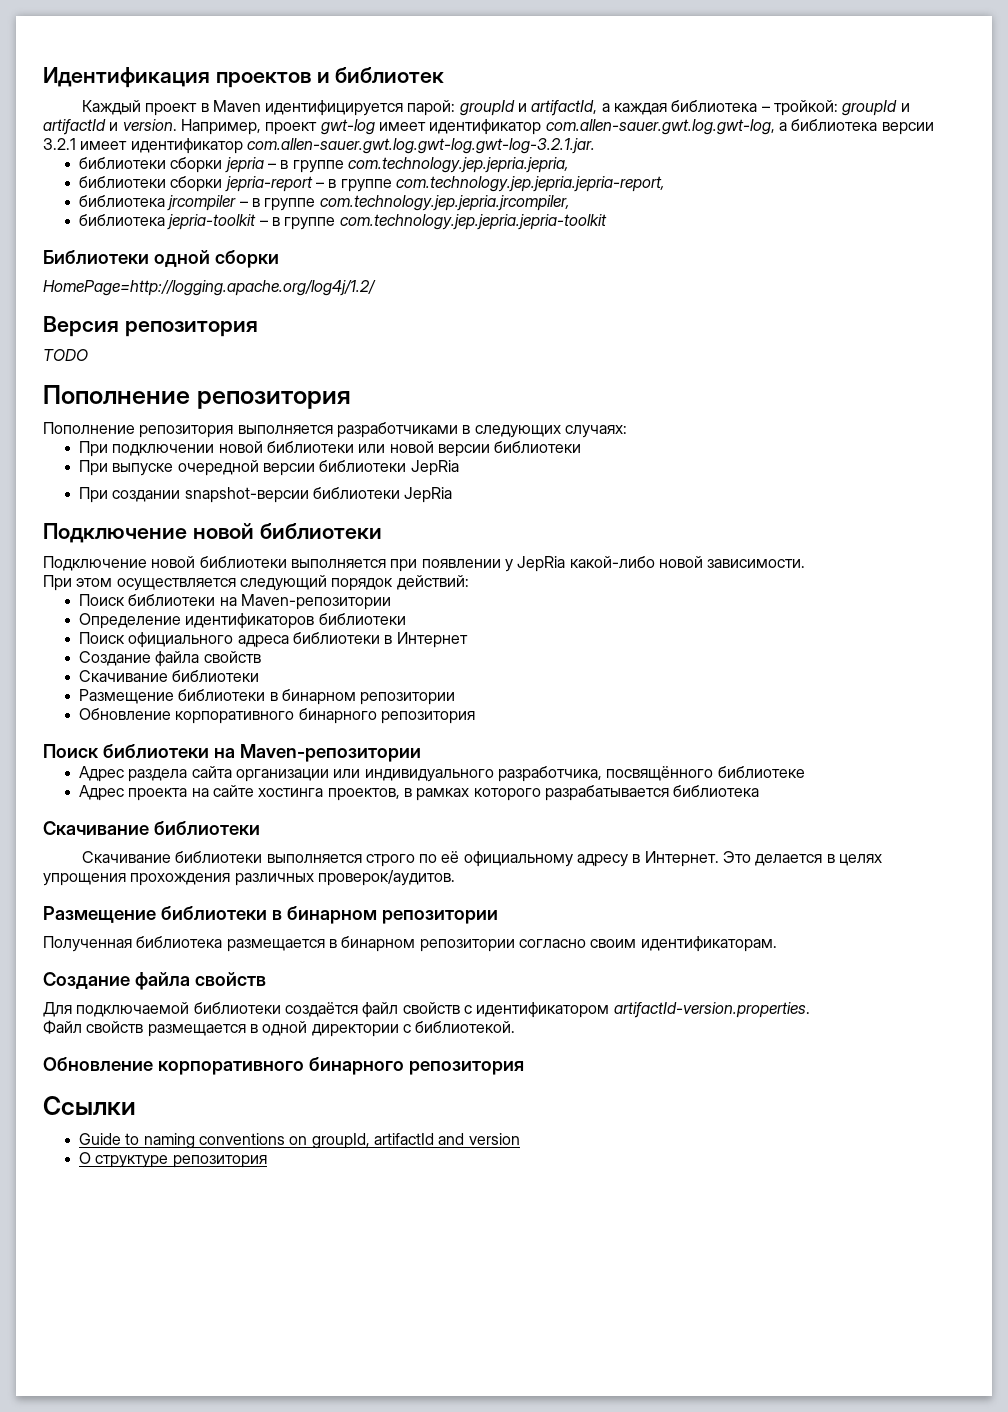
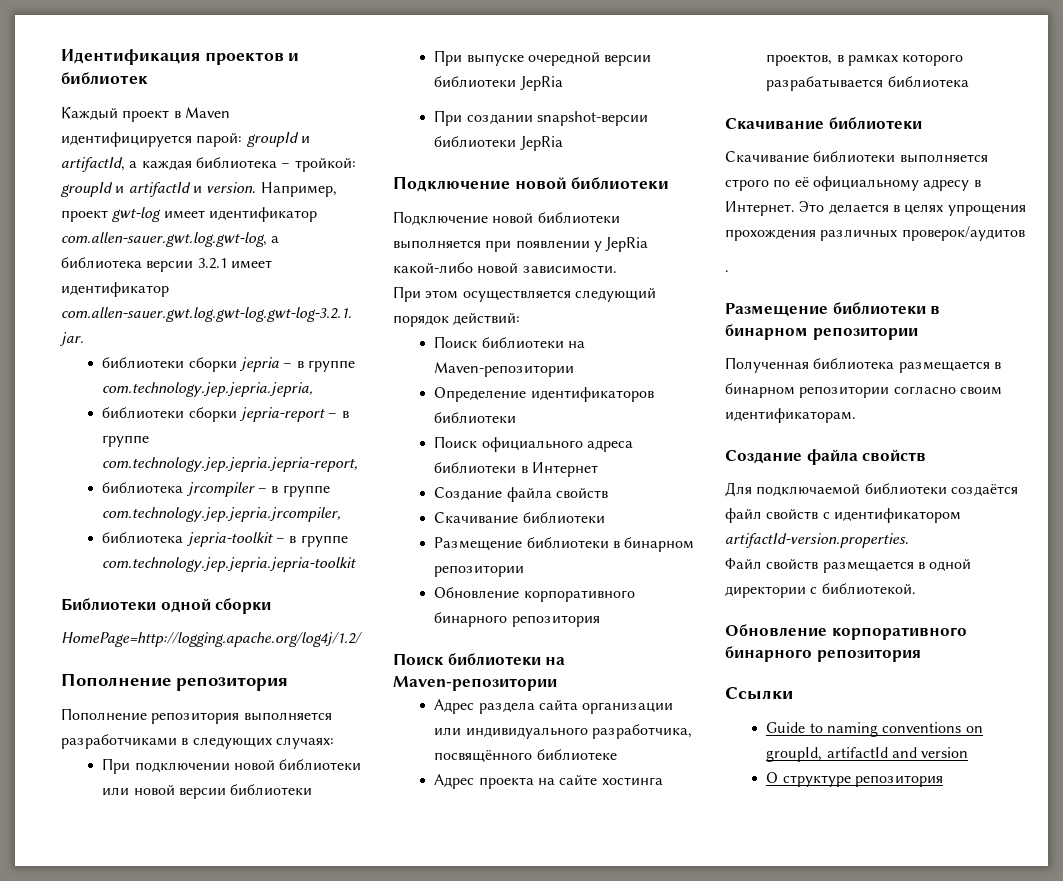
- Версия репозитория
- TODO
- Это делается в целях упрощения прохождения различных проверок/аудитов.
+ Это делается в целях упрощения прохождения различных проверок/аудитов
+ .

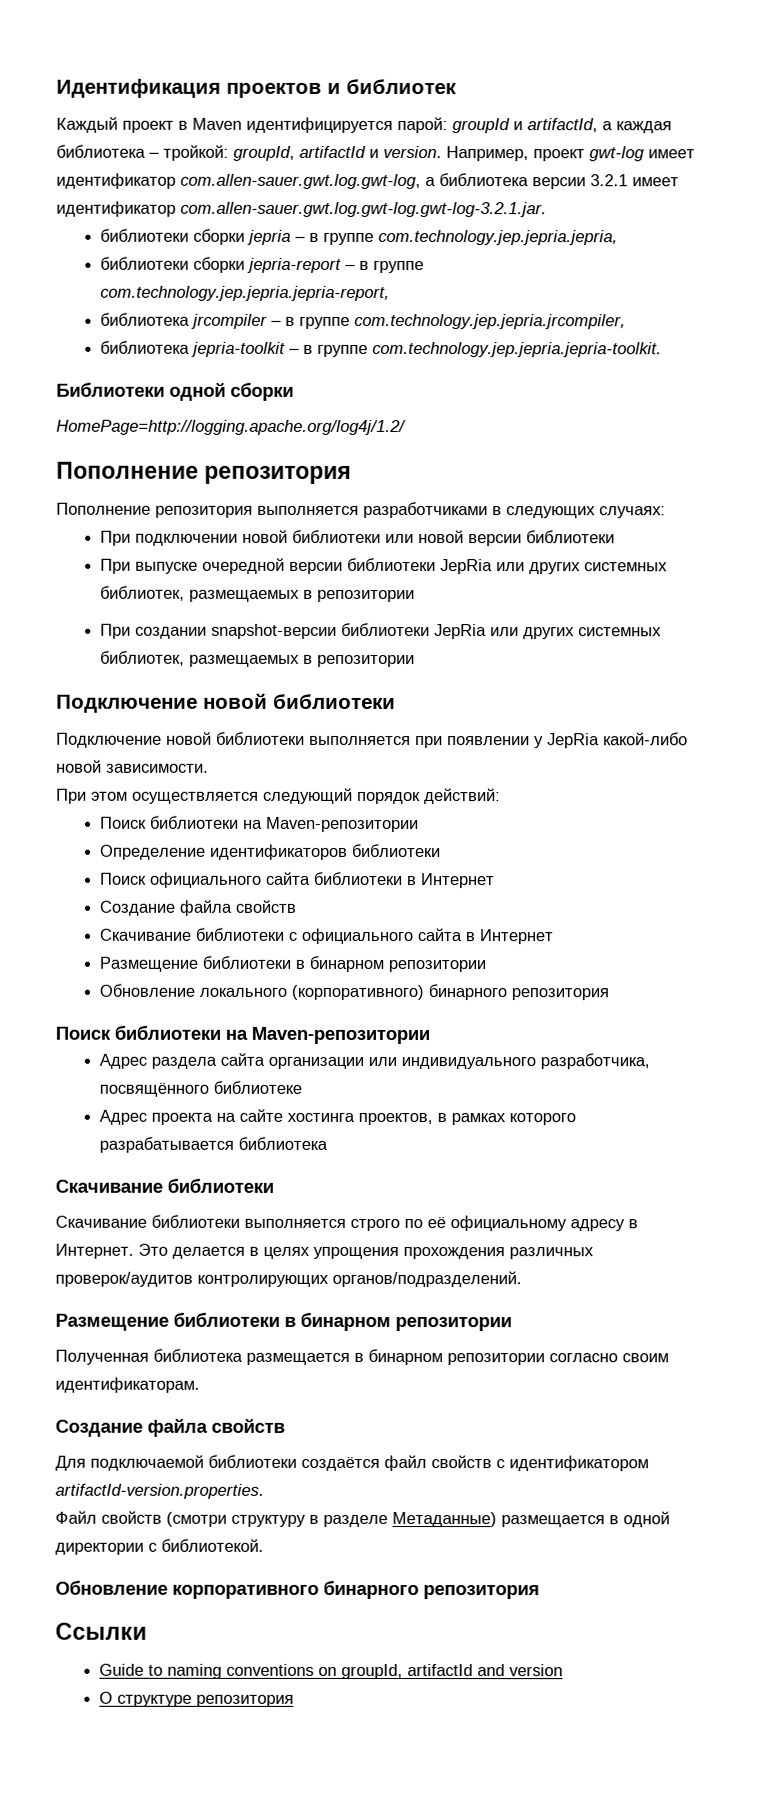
- Каждый проект в Maven идентифицируется парой: groupId и artifactId, а каждая библиотека – тройкой: groupId и artifactId и version.
+ Каждый проект в Maven идентифицируется парой: groupId и artifactId, а каждая библиотека – тройкой: groupId, artifactId и version.
- библиотека jepria-toolkit – в группе com.technology.jep.jepria.jepria-toolkit
+ библиотека jepria-toolkit – в группе com.technology.jep.jepria.jepria-toolkit.
- При выпуске очередной версии библиотеки JepRia
+ При выпуске очередной версии библиотеки JepRia или других системных библиотек, размещаемых в репозитории
- При создании snapshot-версии библиотеки JepRia
+ При создании snapshot-версии библиотеки JepRia или других системных библиотек, размещаемых в репозитории
- Поиск официального адреса библиотеки в Интернет
+ Поиск официального сайта библиотеки в Интернет
  Создание файла свойств
- Скачивание библиотеки
+ Скачивание библиотеки с официального сайта в Интернет
  Размещение библиотеки в бинарном репозитории
- Обновление корпоративного бинарного репозитория
+ Обновление локального (корпоративного) бинарного репозитория
- Это делается в целях упрощения прохождения различных проверок/аудитов
- .
+ Это делается в целях упрощения прохождения различных проверок/аудитов контролирующих органов/подразделений.
- Файл свойств размещается в одной директории с библиотекой.
+ Файл свойств (смотри структуру в разделе Метаданные) размещается в одной директории с библиотекой.

